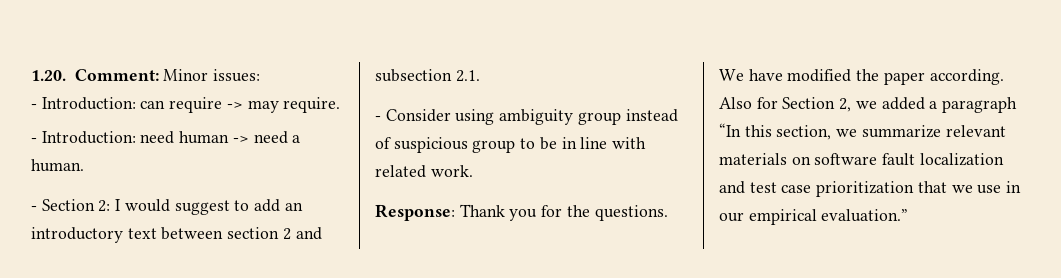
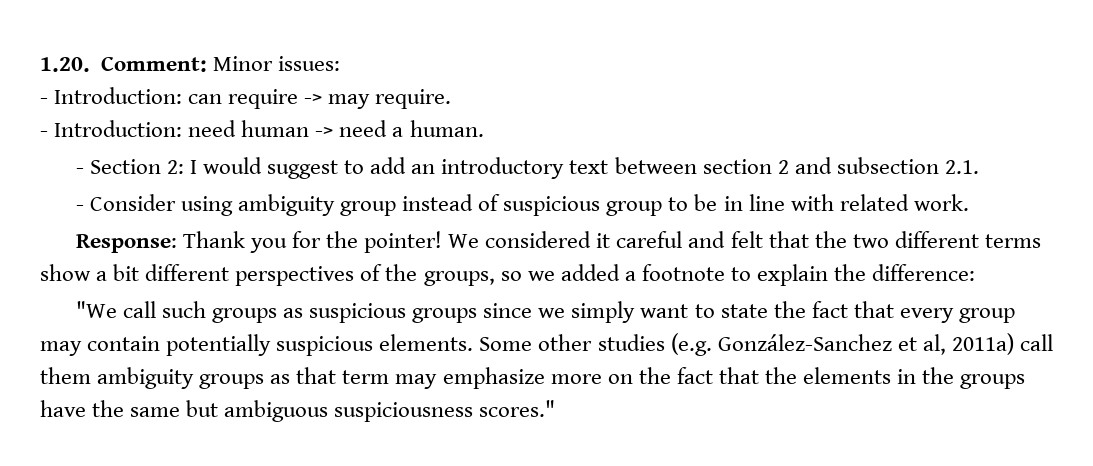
- Response: Thank you for the questions. We have modified the paper according. Also for Section 2, we added a paragraph “In this section, we summarize relevant materials on software fault localization and test case prioritization that we use in our empirical evaluation.”
+ Response: Thank you for the pointer! We considered it careful and felt that the two different terms show a bit different perspectives of the groups, so we added a footnote to explain the difference:
+ "We call such groups as suspicious groups since we simply want to state the fact that every group may contain potentially suspicious elements. Some other studies (e.g. González-Sanchez et al, 2011a) call them ambiguity groups as that term may emphasize more on the fact that the elements in the groups have the same but ambiguous suspiciousness scores."

